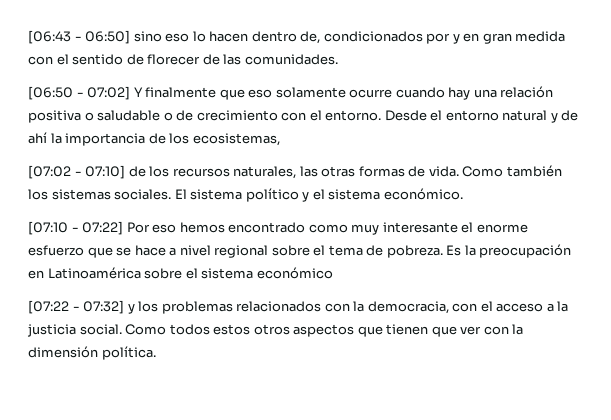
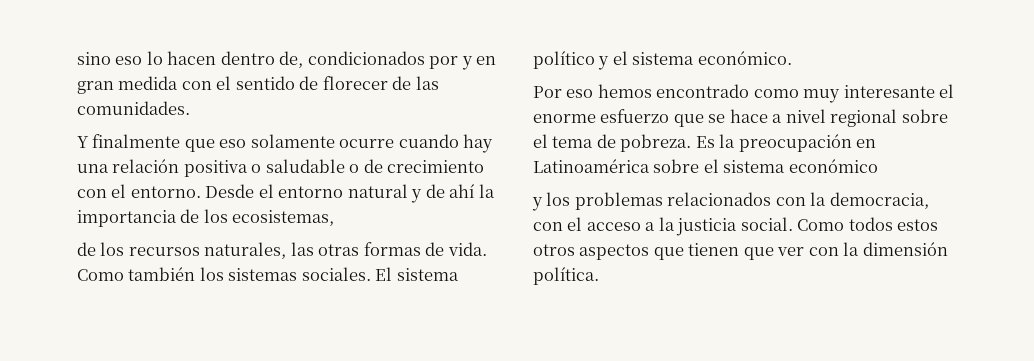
- [06:43 - 06:50] sino eso lo hacen dentro de, condicionados por y en gran medida con el sentido de florecer de las comunidades.
+ sino eso lo hacen dentro de, condicionados por y en gran medida con el sentido de florecer de las comunidades.
- [06:50 - 07:02] Y finalmente que eso solamente ocurre cuando hay una relación positiva o saludable o de crecimiento con el entorno.
+ Y finalmente que eso solamente ocurre cuando hay una relación positiva o saludable o de crecimiento con el entorno.
- [07:02 - 07:10] de los recursos naturales, las otras formas de vida.
+ de los recursos naturales, las otras formas de vida.
- [07:10 - 07:22] Por eso hemos encontrado como muy interesante el enorme esfuerzo que se hace a nivel regional sobre el tema de pobreza.
+ Por eso hemos encontrado como muy interesante el enorme esfuerzo que se hace a nivel regional sobre el tema de pobreza.
- [07:22 - 07:32] y los problemas relacionados con la democracia, con el acceso a la justicia social.
+ y los problemas relacionados con la democracia, con el acceso a la justicia social.

